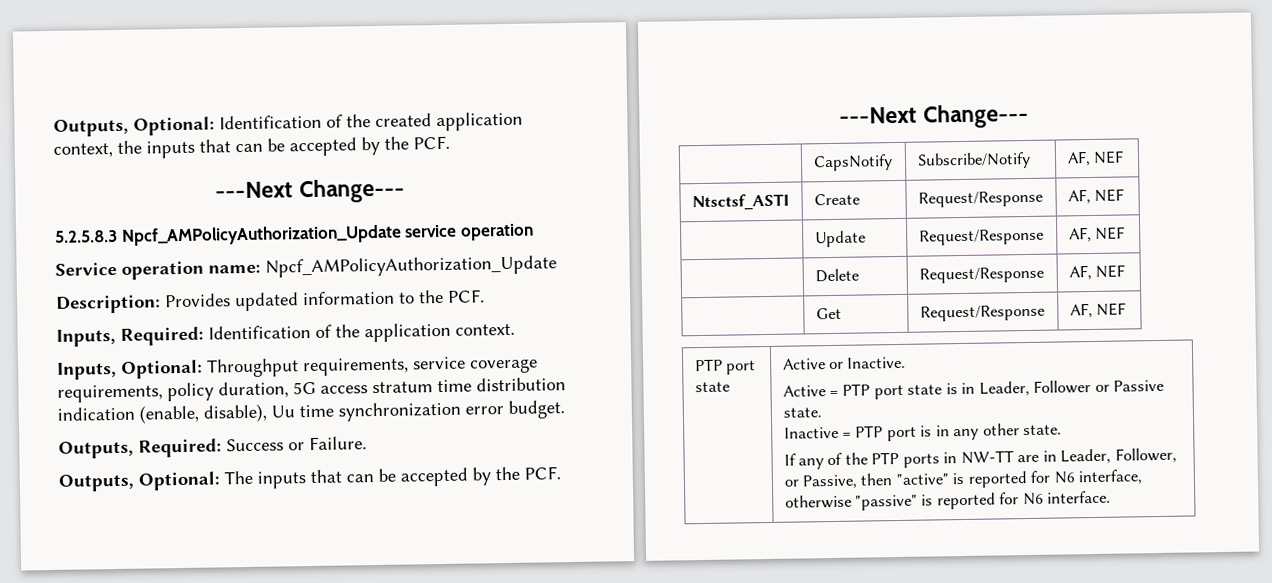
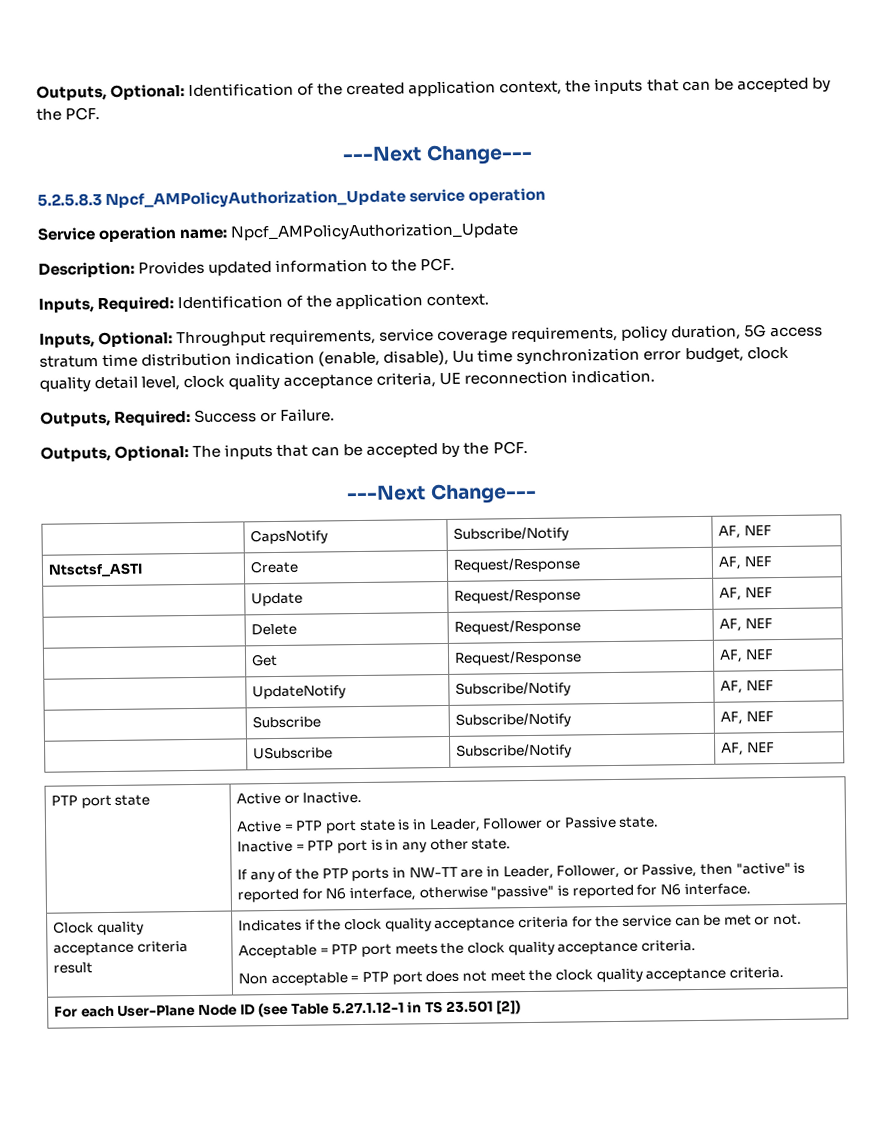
- Inputs, Optional: Throughput requirements, service coverage requirements, policy duration, 5G access stratum time distribution indication (enable, disable), Uu time synchronization error budget.
+ Inputs, Optional: Throughput requirements, service coverage requirements, policy duration, 5G access stratum time distribution indication (enable, disable), Uu time synchronization error budget, clock quality detail level, clock quality acceptance criteria, UE reconnection indication.
+ | UpdateNotify | Subscribe/Notify | AF, NEF
+ | Subscribe | Subscribe/Notify | AF, NEF
+ | USubscribe | Subscribe/Notify | AF, NEF
+ Clock quality acceptance criteria result | Indicates if the clock quality acceptance criteria for the service can be met or not.
+ Acceptable = PTP port meets the clock quality acceptance criteria.
+ Non acceptable = PTP port does not meet the clock quality acceptance criteria.
+ For each User-Plane Node ID (see Table 5.27.1.12-1 in TS 23.501 [2])

